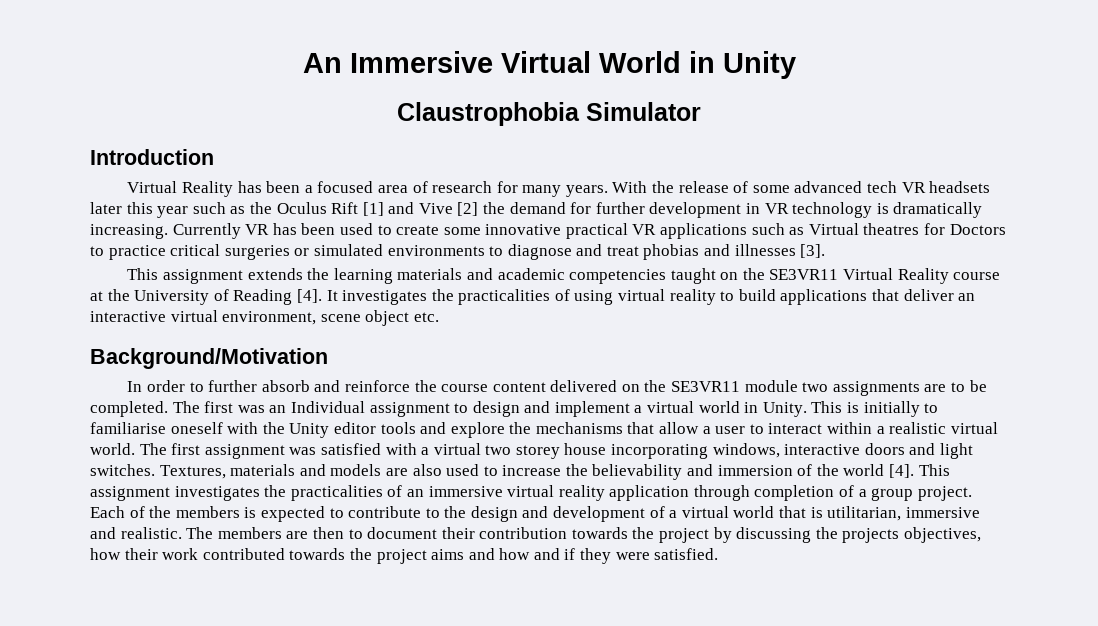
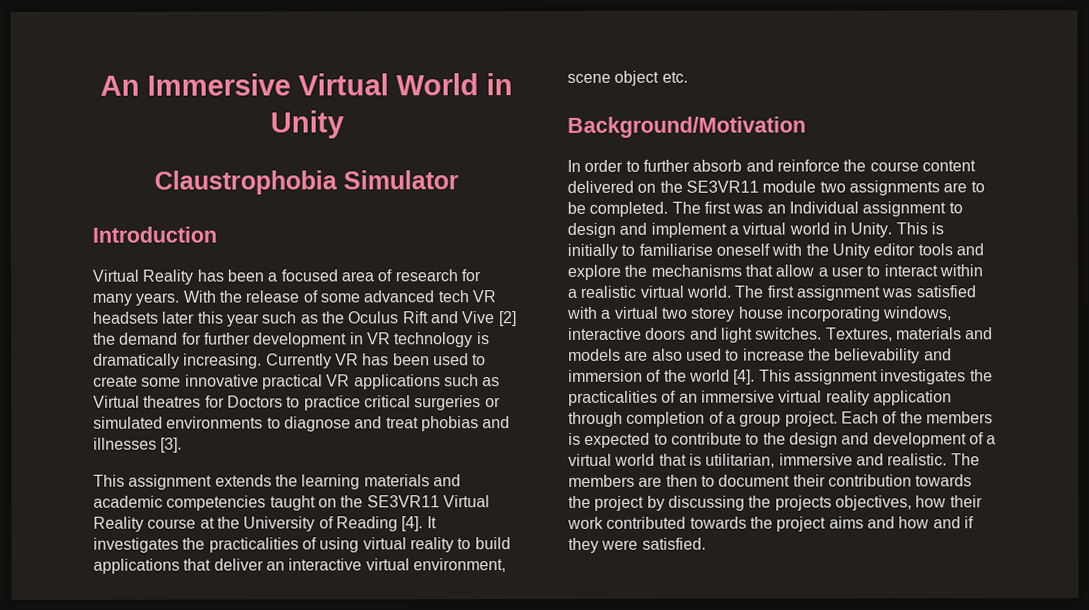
- With the release of some advanced tech VR headsets later this year such as the Oculus Rift [1] and Vive [2] the demand for further development in VR technology is dramatically increasing.
+ With the release of some advanced tech VR headsets later this year such as the Oculus Rift and Vive [2] the demand for further development in VR technology is dramatically increasing.

